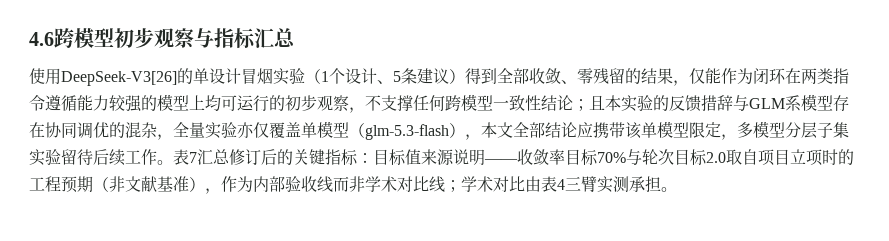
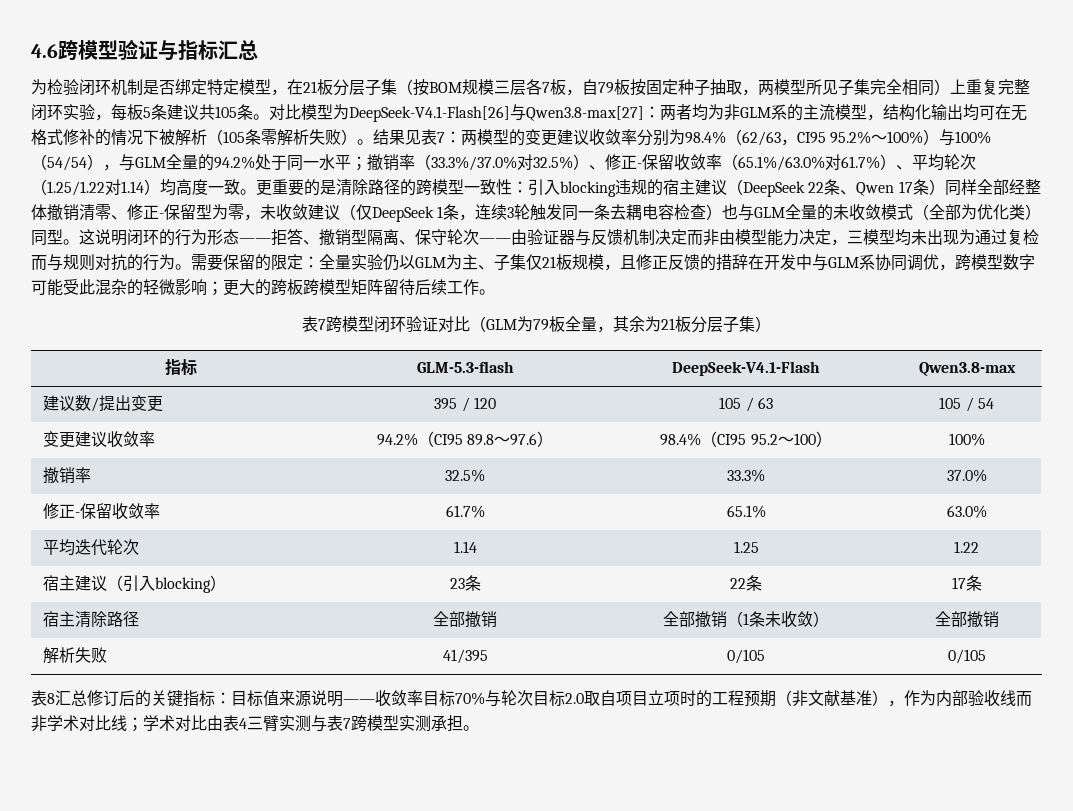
- 4.6跨模型初步观察与指标汇总
+ 4.6跨模型验证与指标汇总
- 使用DeepSeek-V3[26]的单设计冒烟实验（1个设计、5条建议）得到全部收敛、零残留的结果，仅能作为闭环在两类指令遵循能力较强的模型上均可运行的初步观察，不支撑任何跨模型一致性结论；且本实验的反馈措辞与GLM系模型存在协同调优的混杂，全量实验亦仅覆盖单模型（glm-5.3-flash），本文全部结论应携带该单模型限定，多模型分层子集实验留待后续工作。表7汇总修订后的关键指标：目标值来源说明——收敛率目标70%与轮次目标2.0取自项目立项时的工程预期（非文献基准），作为内部验收线而非学术对比线；学术对比由表4三臂实测承担。
+ 为检验闭环机制是否绑定特定模型，在21板分层子集（按BOM规模三层各7板，自79板按固定种子抽取，两模型所见子集完全相同）上重复完整闭环实验，每板5条建议共105条。对比模型为DeepSeek-V4.1-Flash[26]与Qwen3.8-max[27]：两者均为非GLM系的主流模型，结构化输出均可在无格式修补的情况下被解析（105条零解析失败）。结果见表7：两模型的变更建议收敛率分别为98.4%（62/63，CI95 95.2%～100%）与100%（54/54），与GLM全量的94.2%处于同一水平；撤销率（33.3%/37.0%对32.5%）、修正-保留收敛率（65.1%/63.0%对61.7%）、平均轮次（1.25/1.22对1.14）均高度一致。更重要的是清除路径的跨模型一致性：引入blocking违规的宿主建议（DeepSeek 22条、Qwen 17条）同样全部经整体撤销清零、修正-保留型为零，未收敛建议（仅DeepSeek 1条，连续3轮触发同一条去耦电容检查）也与GLM全量的未收敛模式（全部为优化类）同型。这说明闭环的行为形态——拒答、撤销型隔离、保守轮次——由验证器与反馈机制决定而非由模型能力决定，三模型均未出现为通过复检而与规则对抗的行为。需要保留的限定：全量实验仍以GLM为主、子集仅21板规模，且修正反馈的措辞在开发中与GLM系协同调优，跨模型数字可能受此混杂的轻微影响；更大的跨板跨模型矩阵留待后续工作。
+ 表7跨模型闭环验证对比（GLM为79板全量，其余为21板分层子集）
+ 指标 | GLM-5.3-flash | DeepSeek-V4.1-Flash | Qwen3.8-max
+ 建议数/提出变更 | 395 / 120 | 105 / 63 | 105 / 54
+ 变更建议收敛率 | 94.2%（CI95 89.8～97.6） | 98.4%（CI95 95.2～100） | 100%
+ 撤销率 | 32.5% | 33.3% | 37.0%
+ 修正-保留收敛率 | 61.7% | 65.1% | 63.0%
+ 平均迭代轮次 | 1.14 | 1.25 | 1.22
+ 宿主建议（引入blocking） | 23条 | 22条 | 17条
+ 宿主清除路径 | 全部撤销 | 全部撤销（1条未收敛） | 全部撤销
+ 解析失败 | 41/395 | 0/105 | 0/105
+ 表8汇总修订后的关键指标：目标值来源说明——收敛率目标70%与轮次目标2.0取自项目立项时的工程预期（非文献基准），作为内部验收线而非学术对比线；学术对比由表4三臂实测与表7跨模型实测承担。

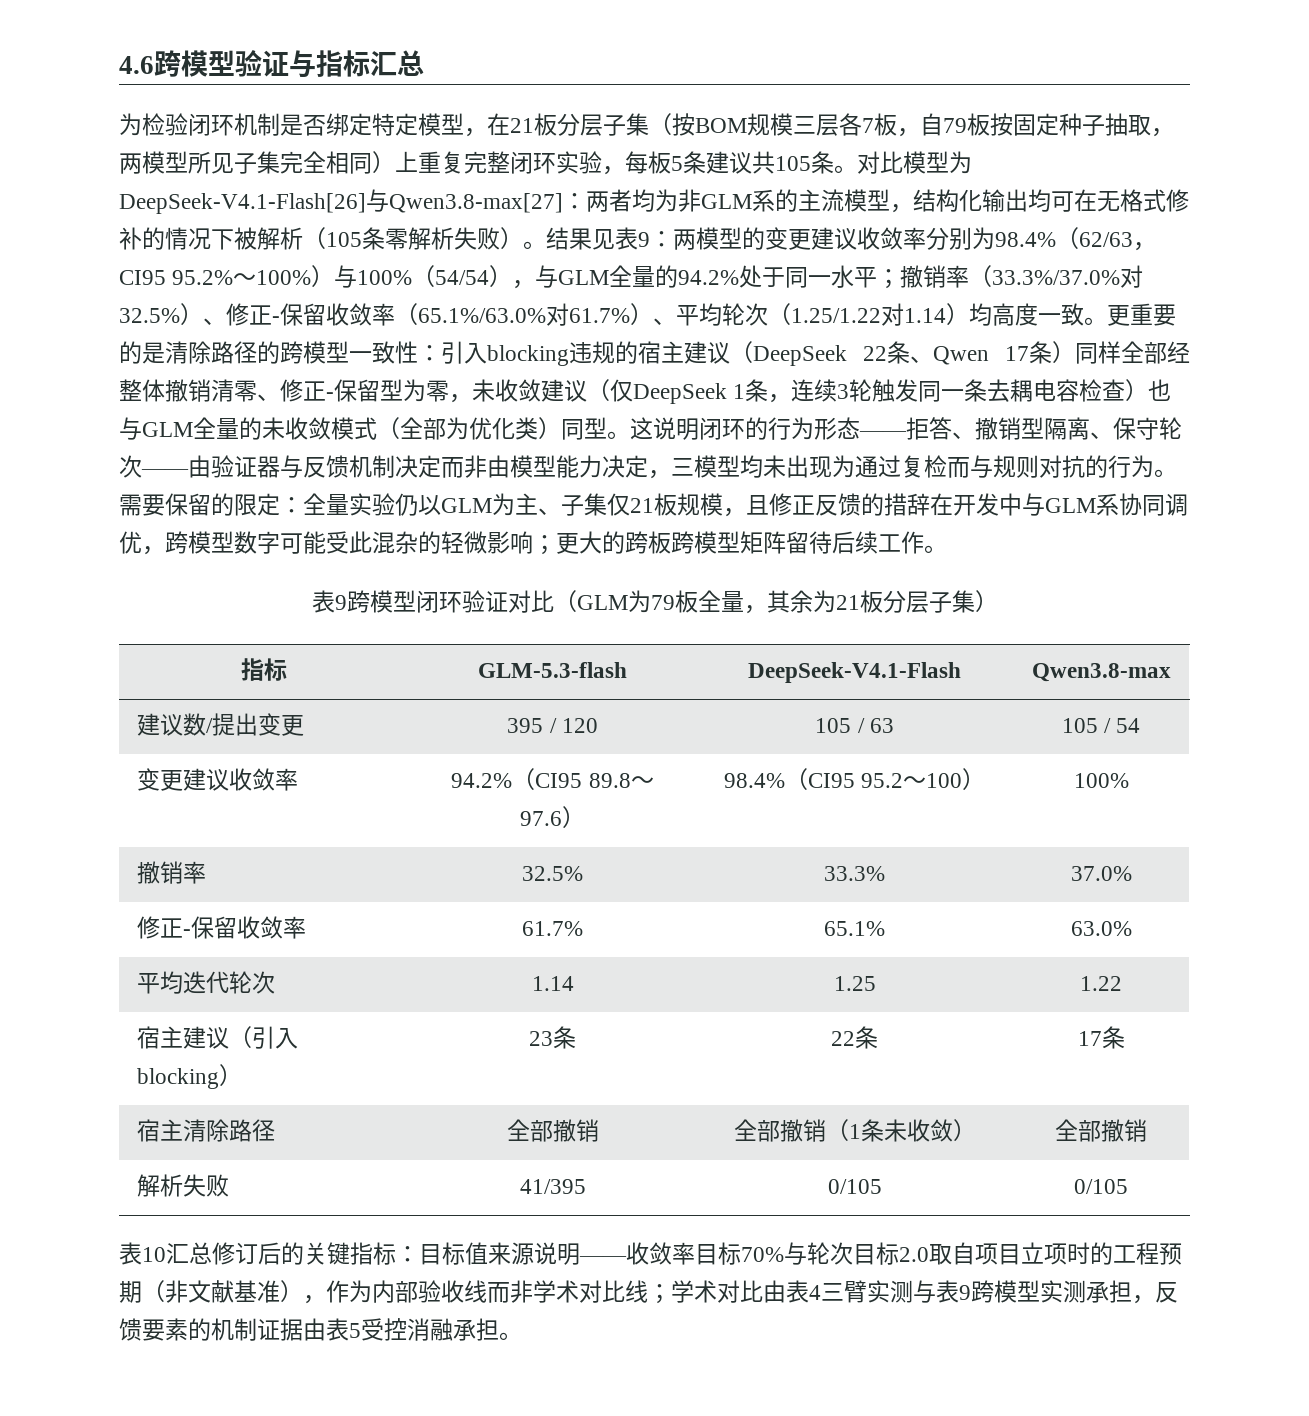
- 结果见表7：两模型的变更建议收敛率分别为98.4%（62/63，CI95 95.2%～100%）与100%（54/54），与GLM全量的94.2%处于同一水平；撤销率（33.3%/37.0%对32.5%）、修正-保留收敛率（65.1%/63.0%对61.7%）、平均轮次（1.25/1.22对1.14）均高度一致。
+ 结果见表9：两模型的变更建议收敛率分别为98.4%（62/63，CI95 95.2%～100%）与100%（54/54），与GLM全量的94.2%处于同一水平；撤销率（33.3%/37.0%对32.5%）、修正-保留收敛率（65.1%/63.0%对61.7%）、平均轮次（1.25/1.22对1.14）均高度一致。
- 表7跨模型闭环验证对比（GLM为79板全量，其余为21板分层子集）
+ 表9跨模型闭环验证对比（GLM为79板全量，其余为21板分层子集）
- 表8汇总修订后的关键指标：目标值来源说明——收敛率目标70%与轮次目标2.0取自项目立项时的工程预期（非文献基准），作为内部验收线而非学术对比线；学术对比由表4三臂实测与表7跨模型实测承担。
+ 表10汇总修订后的关键指标：目标值来源说明——收敛率目标70%与轮次目标2.0取自项目立项时的工程预期（非文献基准），作为内部验收线而非学术对比线；学术对比由表4三臂实测与表9跨模型实测承担，反馈要素的机制证据由表5受控消融承担。

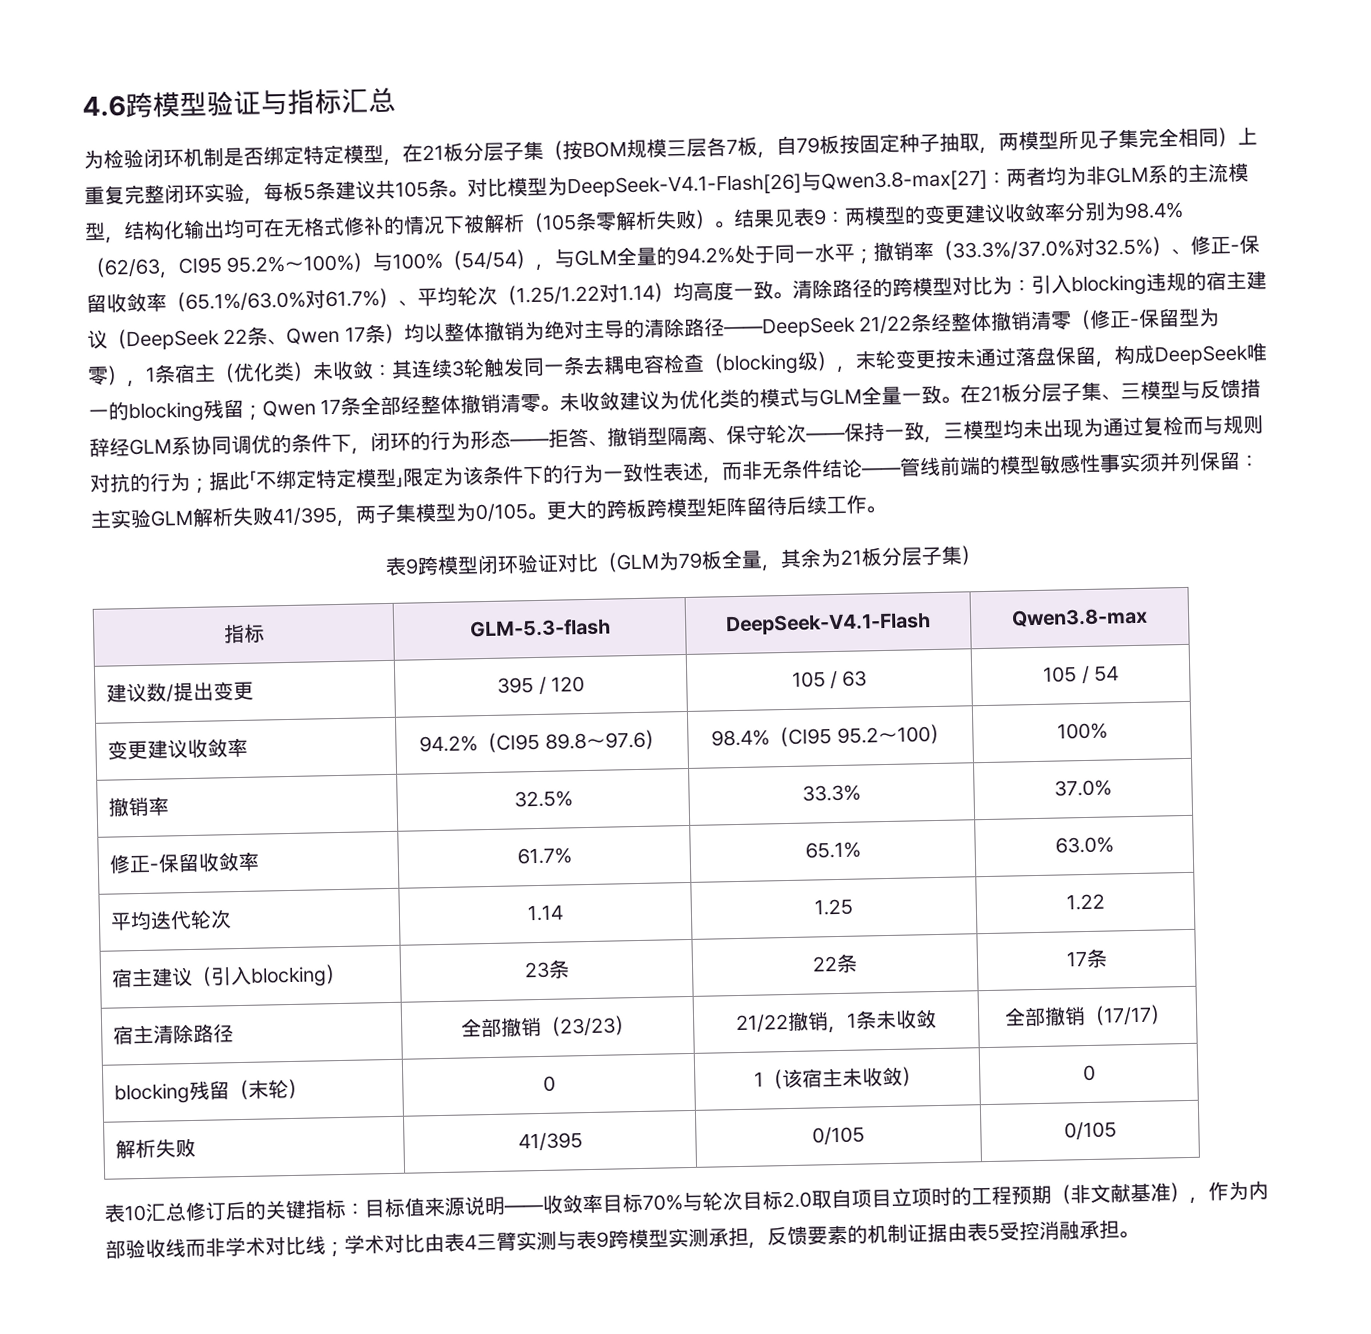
- 更重要的是清除路径的跨模型一致性：
+ 清除路径的跨模型对比为：
- 引入blocking违规的宿主建议（DeepSeek 22条、Qwen 17条）同样全部经整体撤销清零、修正-保留型为零，未收敛建议（仅DeepSeek 1条，连续3轮触发同一条去耦电容检查）也与GLM全量的未收敛模式（全部为优化类）同型。这说明闭环的行为形态——拒答、撤销型隔离、保守轮次——由验证器与反馈机制决定而非由模型能力决定，三模型均未出现为通过复检而与规则对抗的行为。需要保留的限定：全量实验仍以GLM为主、子集仅21板规模，且修正反馈的措辞在开发中与GLM系协同调优，跨模型数字可能受此混杂的轻微影响；
+ 引入blocking违规的宿主建议（DeepSeek 22条、Qwen 17条）均以整体撤销为绝对主导的清除路径——DeepSeek 21/22条经整体撤销清零（修正-保留型为零），1条宿主（优化类）未收敛：其连续3轮触发同一条去耦电容检查（blocking级），末轮变更按未通过落盘保留，构成DeepSeek唯一的blocking残留；Qwen 17条全部经整体撤销清零。未收敛建议为优化类的模式与GLM全量一致。在21板分层子集、三模型与反馈措辞经GLM系协同调优的条件下，闭环的行为形态——拒答、撤销型隔离、保守轮次——保持一致，三模型均未出现为通过复检而与规则对抗的行为；据此「不绑定特定模型」限定为该条件下的行为一致性表述，而非无条件结论——管线前端的模型敏感性事实须并列保留：主实验GLM解析失败41/395，两子集模型为0/105。
- 宿主清除路径 | 全部撤销 | 全部撤销（1条未收敛） | 全部撤销
+ 宿主清除路径 | 全部撤销（23/23） | 21/22撤销，1条未收敛 | 全部撤销（17/17）
+ blocking残留（末轮） | 0 | 1（该宿主未收敛） | 0

